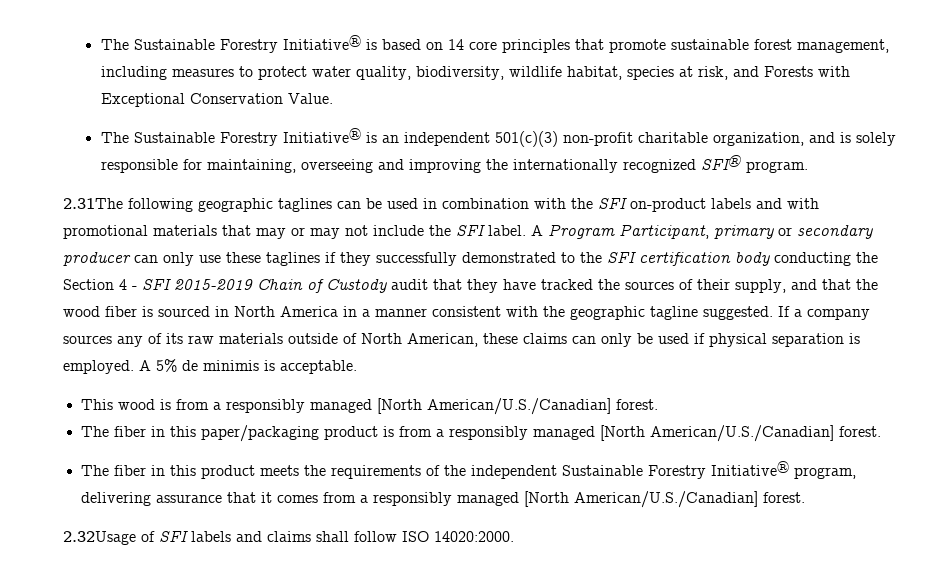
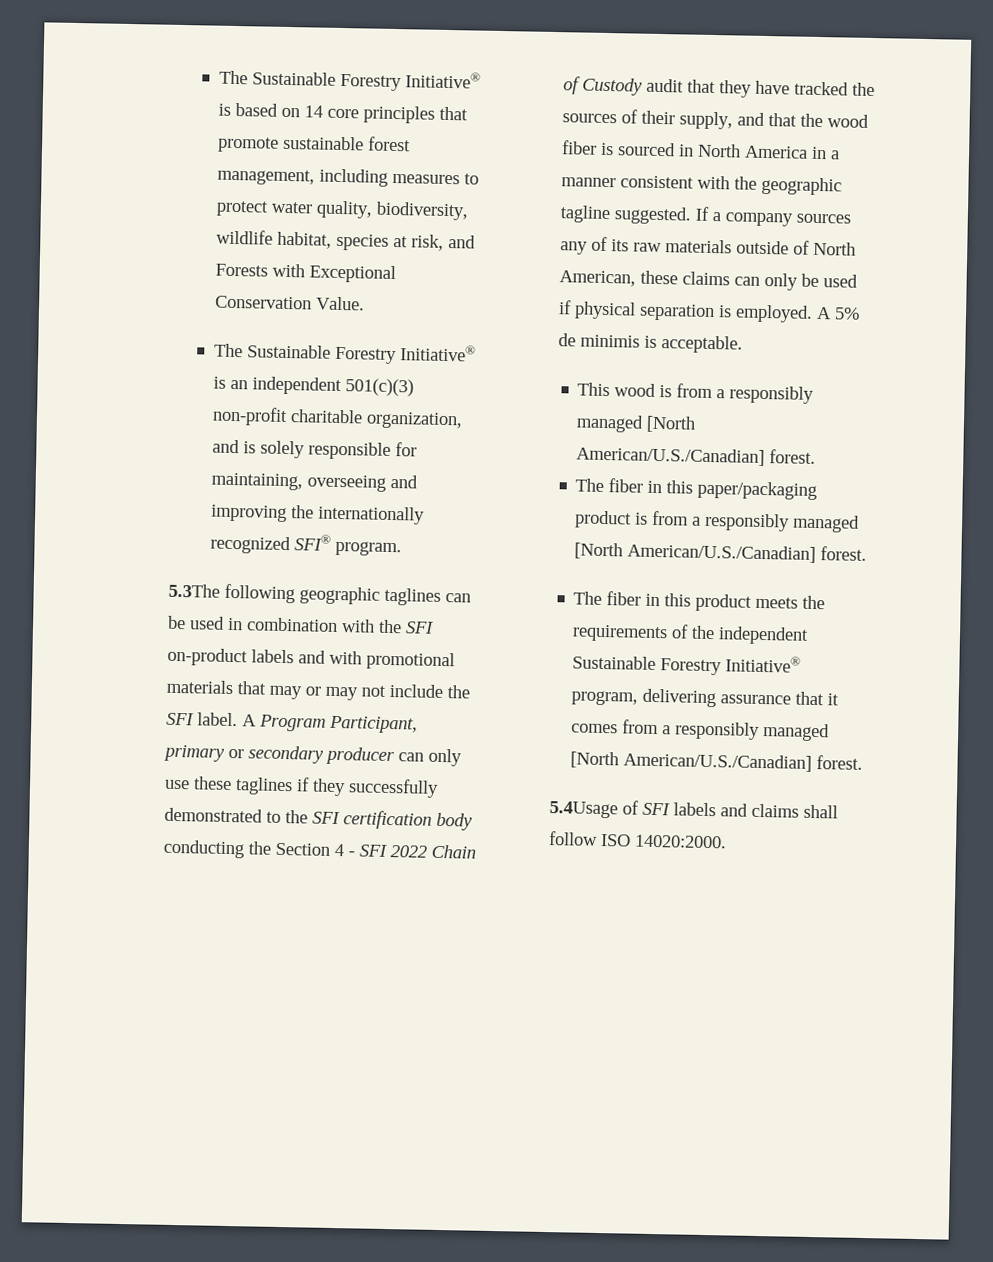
- 2.31The following geographic taglines can be used in combination with the SFI on-product labels and with promotional materials that may or may not include the SFI label.
+ 5.3The following geographic taglines can be used in combination with the SFI on-product labels and with promotional materials that may or may not include the SFI label.
- A Program Participant, primary or secondary producer can only use these taglines if they successfully demonstrated to the SFI certification body conducting the Section 4 - SFI 2015-2019 Chain of Custody audit that they have tracked the sources of their supply, and that the wood fiber is sourced in North America in a manner consistent with the geographic tagline suggested.
+ A Program Participant, primary or secondary producer can only use these taglines if they successfully demonstrated to the SFI certification body conducting the Section 4 - SFI 2022 Chain of Custody audit that they have tracked the sources of their supply, and that the wood fiber is sourced in North America in a manner consistent with the geographic tagline suggested.
- 2.32Usage of SFI labels and claims shall follow ISO 14020:2000.
+ 5.4Usage of SFI labels and claims shall follow ISO 14020:2000.

